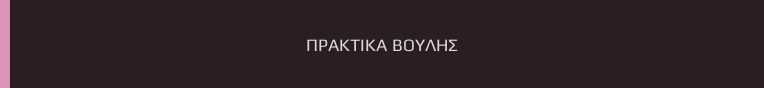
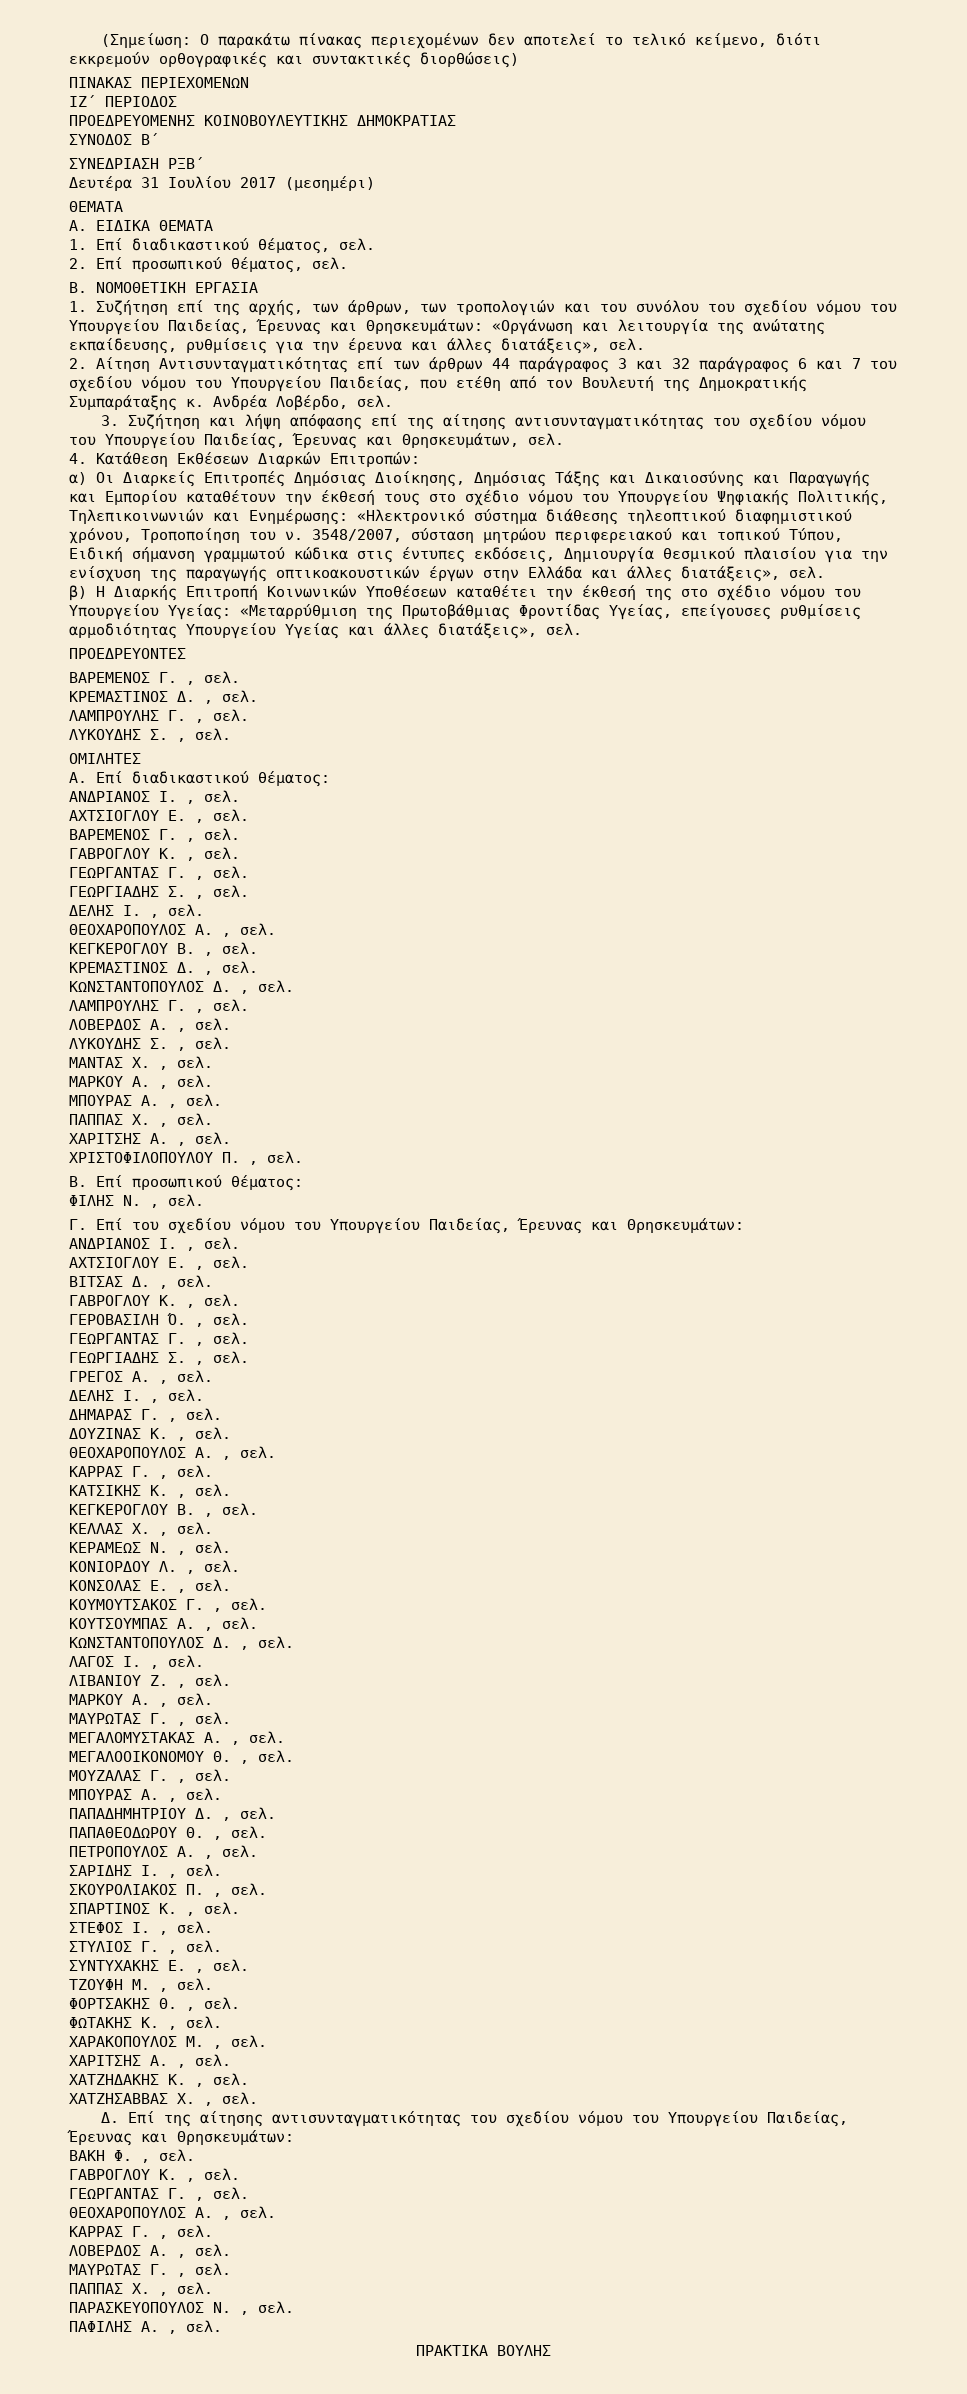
+ (Σημείωση: Ο παρακάτω πίνακας περιεχομένων δεν αποτελεί το τελικό κείμενο, διότι εκκρεμούν ορθογραφικές και συντακτικές διορθώσεις)
+ ΠΙΝΑΚΑΣ ΠΕΡΙΕΧΟΜΕΝΩΝ
+ ΙΖ΄ ΠΕΡΙΟΔΟΣ
+ ΠΡΟΕΔΡΕΥΟΜΕΝΗΣ ΚΟΙΝΟΒΟΥΛΕΥΤΙΚΗΣ ΔΗΜΟΚΡΑΤΙΑΣ
+ ΣΥΝΟΔΟΣ Β΄
+ ΣΥΝΕΔΡΙΑΣΗ ΡΞΒ΄
+ Δευτέρα 31 Ιουλίου 2017 (μεσημέρι)
+ ΘΕΜΑΤΑ
+ Α. ΕΙΔΙΚΑ ΘΕΜΑΤΑ
+ 1. Επί διαδικαστικού θέματος, σελ.
+ 2. Επί προσωπικού θέματος, σελ.
+ Β. ΝΟΜΟΘΕΤΙΚΗ ΕΡΓΑΣΙΑ
+ 1. Συζήτηση επί της αρχής, των άρθρων, των τροπολογιών και του συνόλου του σχεδίου νόμου του Υπουργείου Παιδείας, Έρευνας και Θρησκευμάτων: «Οργάνωση και λειτουργία της ανώτατης εκπαίδευσης, ρυθμίσεις για την έρευνα και άλλες διατάξεις», σελ.
+ 2. Αίτηση Αντισυνταγματικότητας επί των άρθρων 44 παράγραφος 3 και 32 παράγραφος 6 και 7 του σχεδίου νόμου του Υπουργείου Παιδείας, που ετέθη από τον Βουλευτή της Δημοκρατικής Συμπαράταξης κ. Ανδρέα Λοβέρδο, σελ.
+ 3. Συζήτηση και λήψη απόφασης επί της αίτησης αντισυνταγματικότητας του σχεδίου νόμου του Υπουργείου Παιδείας, Έρευνας και Θρησκευμάτων, σελ.
+ 4. Κατάθεση Εκθέσεων Διαρκών Επιτροπών:
+ α) Οι Διαρκείς Επιτροπές Δημόσιας Διοίκησης, Δημόσιας Τάξης και Δικαιοσύνης και Παραγωγής και Εμπορίου καταθέτουν την έκθεσή τους στο σχέδιο νόμου του Υπουργείου Ψηφιακής Πολιτικής, Τηλεπικοινωνιών και Ενημέρωσης: «Ηλεκτρονικό σύστημα διάθεσης τηλεοπτικού διαφημιστικού χρόνου, Τροποποίηση του ν. 3548/2007, σύσταση μητρώου περιφερειακού και τοπικού Τύπου, Ειδική σήμανση γραμμωτού κώδικα στις έντυπες εκδόσεις, Δημιουργία θεσμικού πλαισίου για την ενίσχυση της παραγωγής οπτικοακουστικών έργων στην Ελλάδα και άλλες διατάξεις», σελ.
+ β) Η Διαρκής Επιτροπή Κοινωνικών Υποθέσεων καταθέτει την έκθεσή της στο σχέδιο νόμου του Υπουργείου Υγείας: «Μεταρρύθμιση της Πρωτοβάθμιας Φροντίδας Υγείας, επείγουσες ρυθμίσεις αρμοδιότητας Υπουργείου Υγείας και άλλες διατάξεις», σελ.
+ ΠΡΟΕΔΡΕΥΟΝΤΕΣ
+ ΒΑΡΕΜΕΝΟΣ Γ. , σελ.
+ ΚΡΕΜΑΣΤΙΝΟΣ Δ. , σελ.
+ ΛΑΜΠΡΟΥΛΗΣ Γ. , σελ.
+ ΛΥΚΟΥΔΗΣ Σ. , σελ.
+ ΟΜΙΛΗΤΕΣ
+ Α. Επί διαδικαστικού θέματος:
+ ΑΝΔΡΙΑΝΟΣ Ι. , σελ.
+ ΑΧΤΣΙΟΓΛΟΥ Ε. , σελ.
+ ΒΑΡΕΜΕΝΟΣ Γ. , σελ.
+ ΓΑΒΡΟΓΛΟΥ Κ. , σελ.
+ ΓΕΩΡΓΑΝΤΑΣ Γ. , σελ.
+ ΓΕΩΡΓΙΑΔΗΣ Σ. , σελ.
+ ΔΕΛΗΣ Ι. , σελ.
+ ΘΕΟΧΑΡΟΠΟΥΛΟΣ Α. , σελ.
+ ΚΕΓΚΕΡΟΓΛΟΥ Β. , σελ.
+ ΚΡΕΜΑΣΤΙΝΟΣ Δ. , σελ.
+ ΚΩΝΣΤΑΝΤΟΠΟΥΛΟΣ Δ. , σελ.
+ ΛΑΜΠΡΟΥΛΗΣ Γ. , σελ.
+ ΛΟΒΕΡΔΟΣ Α. , σελ.
+ ΛΥΚΟΥΔΗΣ Σ. , σελ.
+ ΜΑΝΤΑΣ Χ. , σελ.
+ ΜΑΡΚΟΥ Α. , σελ.
+ ΜΠΟΥΡΑΣ Α. , σελ.
+ ΠΑΠΠΑΣ Χ. , σελ.
+ ΧΑΡΙΤΣΗΣ Α. , σελ.
+ ΧΡΙΣΤΟΦΙΛΟΠΟΥΛΟΥ Π. , σελ.
+ Β. Επί προσωπικού θέματος:
+ ΦΙΛΗΣ Ν. , σελ.
+ Γ. Επί του σχεδίου νόμου του Υπουργείου Παιδείας, Έρευνας και Θρησκευμάτων:
+ ΑΝΔΡΙΑΝΟΣ Ι. , σελ.
+ ΑΧΤΣΙΟΓΛΟΥ Ε. , σελ.
+ ΒΙΤΣΑΣ Δ. , σελ.
+ ΓΑΒΡΟΓΛΟΥ Κ. , σελ.
+ ΓΕΡΟΒΑΣΙΛΗ Ό. , σελ.
+ ΓΕΩΡΓΑΝΤΑΣ Γ. , σελ.
+ ΓΕΩΡΓΙΑΔΗΣ Σ. , σελ.
+ ΓΡΕΓΟΣ Α. , σελ.
+ ΔΕΛΗΣ Ι. , σελ.
+ ΔΗΜΑΡΑΣ Γ. , σελ.
+ ΔΟΥΖΙΝΑΣ Κ. , σελ.
+ ΘΕΟΧΑΡΟΠΟΥΛΟΣ Α. , σελ.
+ ΚΑΡΡΑΣ Γ. , σελ.
+ ΚΑΤΣΙΚΗΣ Κ. , σελ.
+ ΚΕΓΚΕΡΟΓΛΟΥ Β. , σελ.
+ ΚΕΛΛΑΣ Χ. , σελ.
+ ΚΕΡΑΜΕΩΣ Ν. , σελ.
+ ΚΟΝΙΟΡΔΟΥ Λ. , σελ.
+ ΚΟΝΣΟΛΑΣ Ε. , σελ.
+ ΚΟΥΜΟΥΤΣΑΚΟΣ Γ. , σελ.
+ ΚΟΥΤΣΟΥΜΠΑΣ Α. , σελ.
+ ΚΩΝΣΤΑΝΤΟΠΟΥΛΟΣ Δ. , σελ.
+ ΛΑΓΟΣ Ι. , σελ.
+ ΛΙΒΑΝΙΟΥ Ζ. , σελ.
+ ΜΑΡΚΟΥ Α. , σελ.
+ ΜΑΥΡΩΤΑΣ Γ. , σελ.
+ ΜΕΓΑΛΟΜΥΣΤΑΚΑΣ Α. , σελ.
+ ΜΕΓΑΛΟΟΙΚΟΝΟΜΟΥ Θ. , σελ.
+ ΜΟΥΖΑΛΑΣ Γ. , σελ.
+ ΜΠΟΥΡΑΣ Α. , σελ.
+ ΠΑΠΑΔΗΜΗΤΡΙΟΥ Δ. , σελ.
+ ΠΑΠΑΘΕΟΔΩΡΟΥ Θ. , σελ.
+ ΠΕΤΡΟΠΟΥΛΟΣ Α. , σελ.
+ ΣΑΡΙΔΗΣ Ι. , σελ.
+ ΣΚΟΥΡΟΛΙΑΚΟΣ Π. , σελ.
+ ΣΠΑΡΤΙΝΟΣ Κ. , σελ.
+ ΣΤΕΦΟΣ Ι. , σελ.
+ ΣΤΥΛΙΟΣ Γ. , σελ.
+ ΣΥΝΤΥΧΑΚΗΣ Ε. , σελ.
+ ΤΖΟΥΦΗ Μ. , σελ.
+ ΦΟΡΤΣΑΚΗΣ Θ. , σελ.
+ ΦΩΤΑΚΗΣ Κ. , σελ.
+ ΧΑΡΑΚΟΠΟΥΛΟΣ Μ. , σελ.
+ ΧΑΡΙΤΣΗΣ Α. , σελ.
+ ΧΑΤΖΗΔΑΚΗΣ Κ. , σελ.
+ ΧΑΤΖΗΣΑΒΒΑΣ Χ. , σελ.
+ Δ. Επί της αίτησης αντισυνταγματικότητας του σχεδίου νόμου του Υπουργείου Παιδείας, Έρευνας και Θρησκευμάτων:
+ ΒΑΚΗ Φ. , σελ.
+ ΓΑΒΡΟΓΛΟΥ Κ. , σελ.
+ ΓΕΩΡΓΑΝΤΑΣ Γ. , σελ.
+ ΘΕΟΧΑΡΟΠΟΥΛΟΣ Α. , σελ.
+ ΚΑΡΡΑΣ Γ. , σελ.
+ ΛΟΒΕΡΔΟΣ Α. , σελ.
+ ΜΑΥΡΩΤΑΣ Γ. , σελ.
+ ΠΑΠΠΑΣ Χ. , σελ.
+ ΠΑΡΑΣΚΕΥΟΠΟΥΛΟΣ Ν. , σελ.
+ ΠΑΦΙΛΗΣ Α. , σελ.

